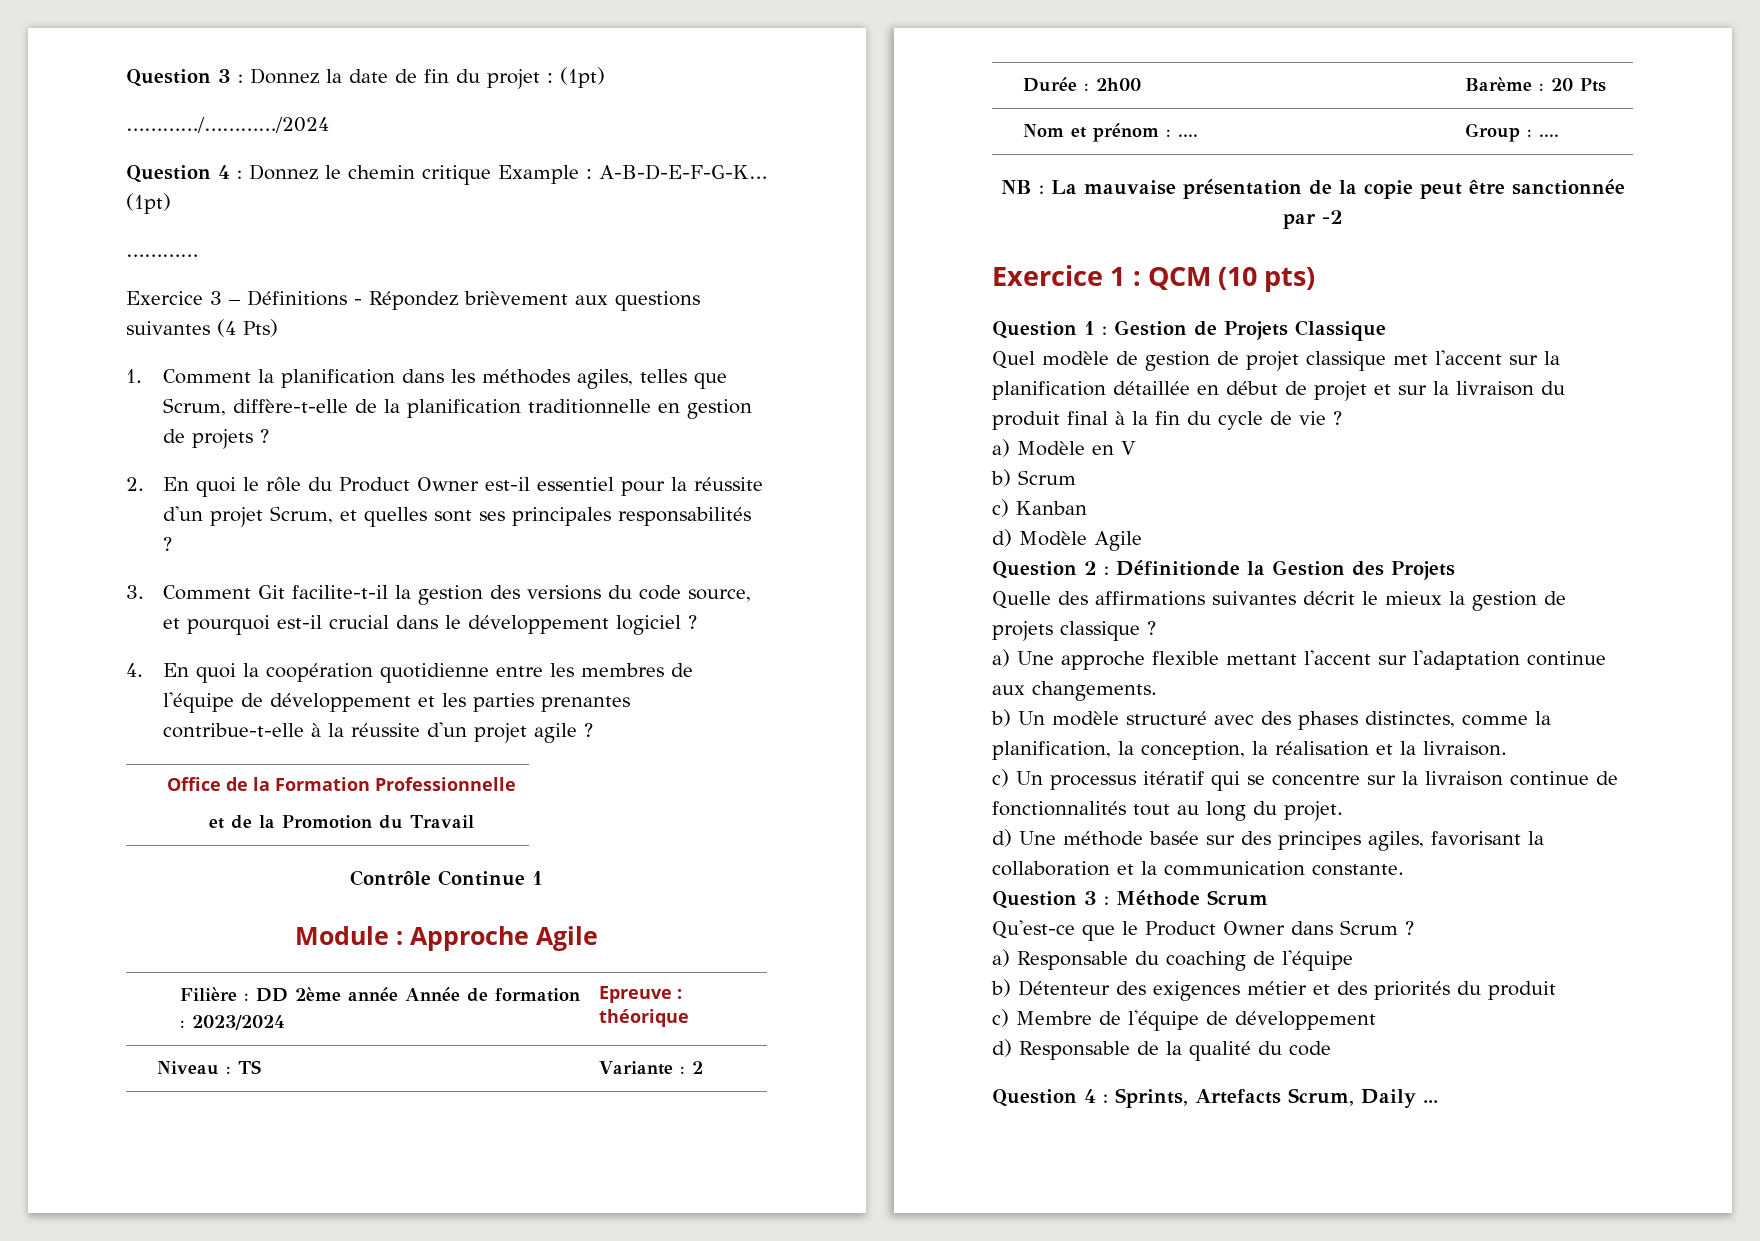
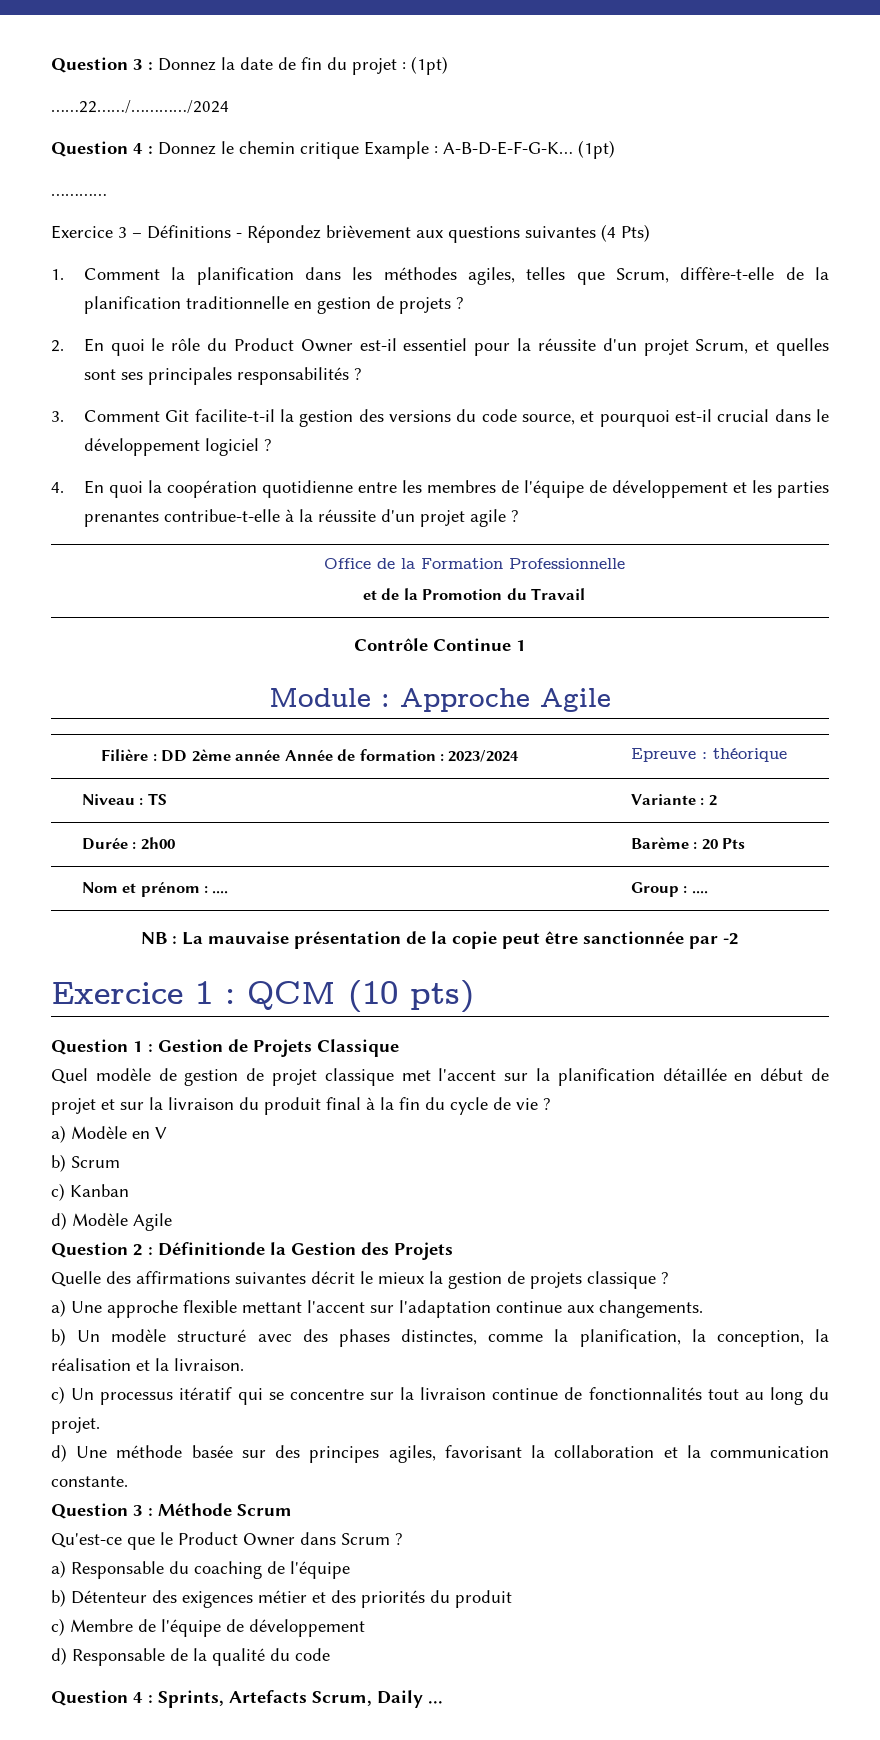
- …………/…………/2024
+ ……22……/…………/2024

